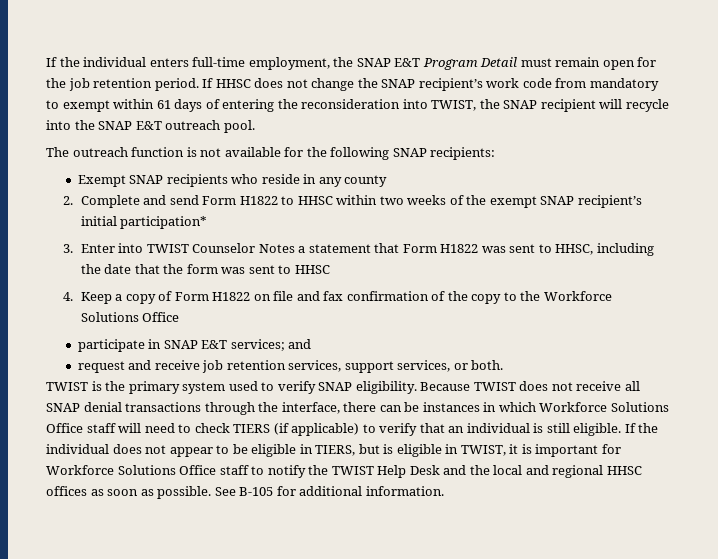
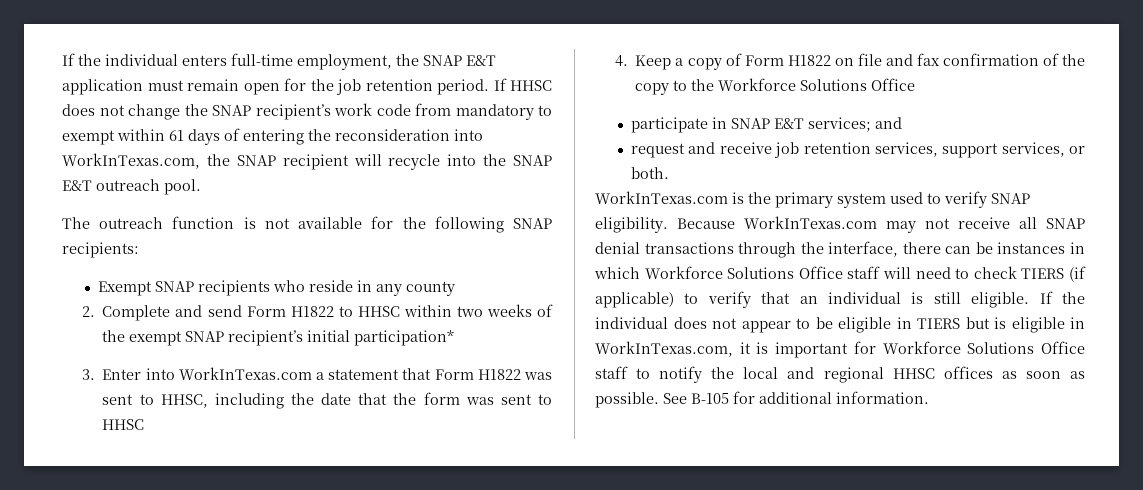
- If the individual enters full-time employment, the SNAP E&T Program Detail must remain open for the job retention period.
+ If the individual enters full-time employment, the SNAP E&T application must remain open for the job retention period.
- If HHSC does not change the SNAP recipient’s work code from mandatory to exempt within 61 days of entering the reconsideration into TWIST, the SNAP recipient will recycle into the SNAP E&T outreach pool.
+ If HHSC does not change the SNAP recipient’s work code from mandatory to exempt within 61 days of entering the reconsideration into WorkInTexas.com, the SNAP recipient will recycle into the SNAP E&T outreach pool.
- 3. Enter into TWIST Counselor Notes a statement that Form H1822 was sent to HHSC, including the date that the form was sent to HHSC
+ 3. Enter into WorkInTexas.com a statement that Form H1822 was sent to HHSC, including the date that the form was sent to HHSC
- TWIST is the primary system used to verify SNAP eligibility.
+ WorkInTexas.com is the primary system used to verify SNAP eligibility.
- Because TWIST does not receive all SNAP denial transactions through the interface, there can be instances in which Workforce Solutions Office staff will need to check TIERS (if applicable) to verify that an individual is still eligible.
+ Because WorkInTexas.com may not receive all SNAP denial transactions through the interface, there can be instances in which Workforce Solutions Office staff will need to check TIERS (if applicable) to verify that an individual is still eligible.
- If the individual does not appear to be eligible in TIERS, but is eligible in TWIST, it is important for Workforce Solutions Office staff to notify the TWIST Help Desk and the local and regional HHSC offices as soon as possible.
+ If the individual does not appear to be eligible in TIERS but is eligible in WorkInTexas.com, it is important for Workforce Solutions Office staff to notify the local and regional HHSC offices as soon as possible.

